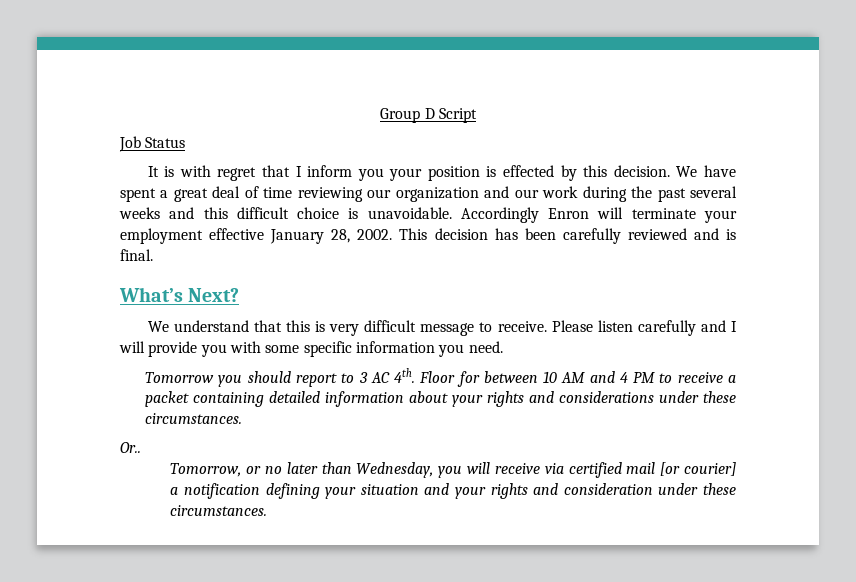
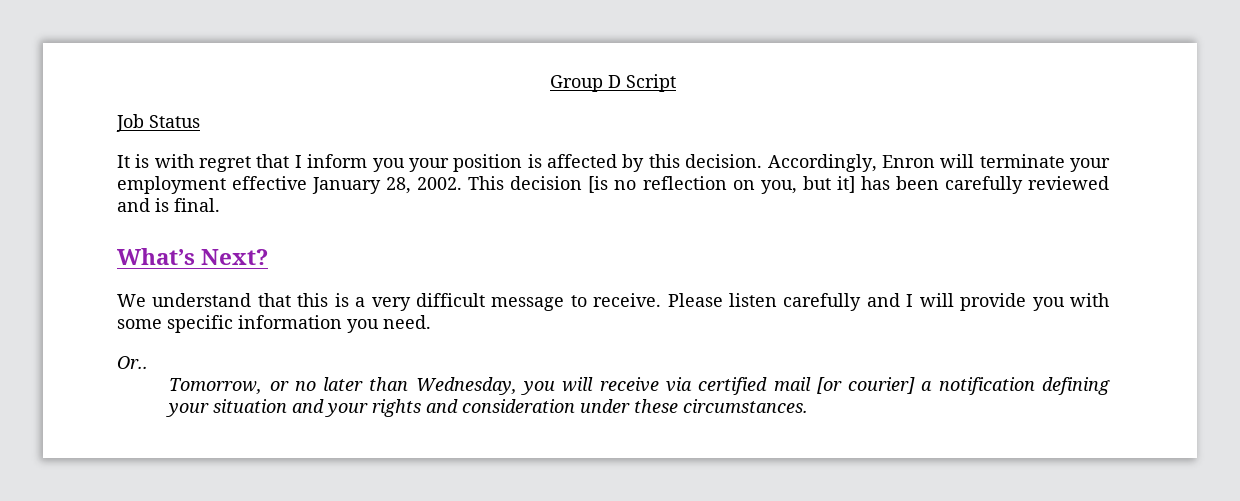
- It is with regret that I inform you your position is effected by this decision.
+ It is with regret that I inform you your position is affected by this decision.
- We have spent a great deal of time reviewing our organization and our work during the past several weeks and this difficult choice is unavoidable. Accordingly Enron will terminate your employment effective January 28, 2002.
+ Accordingly, Enron will terminate your employment effective January 28, 2002.
- This decision has been carefully reviewed and is final.
+ This decision [is no reflection on you, but it] has been carefully reviewed and is final.
- We understand that this is very difficult message to receive.
+ We understand that this is a very difficult message to receive.
- Tomorrow you should report to 3 AC 4th. Floor for between 10 AM and 4 PM to receive a packet containing detailed information about your rights and considerations under these circumstances.

